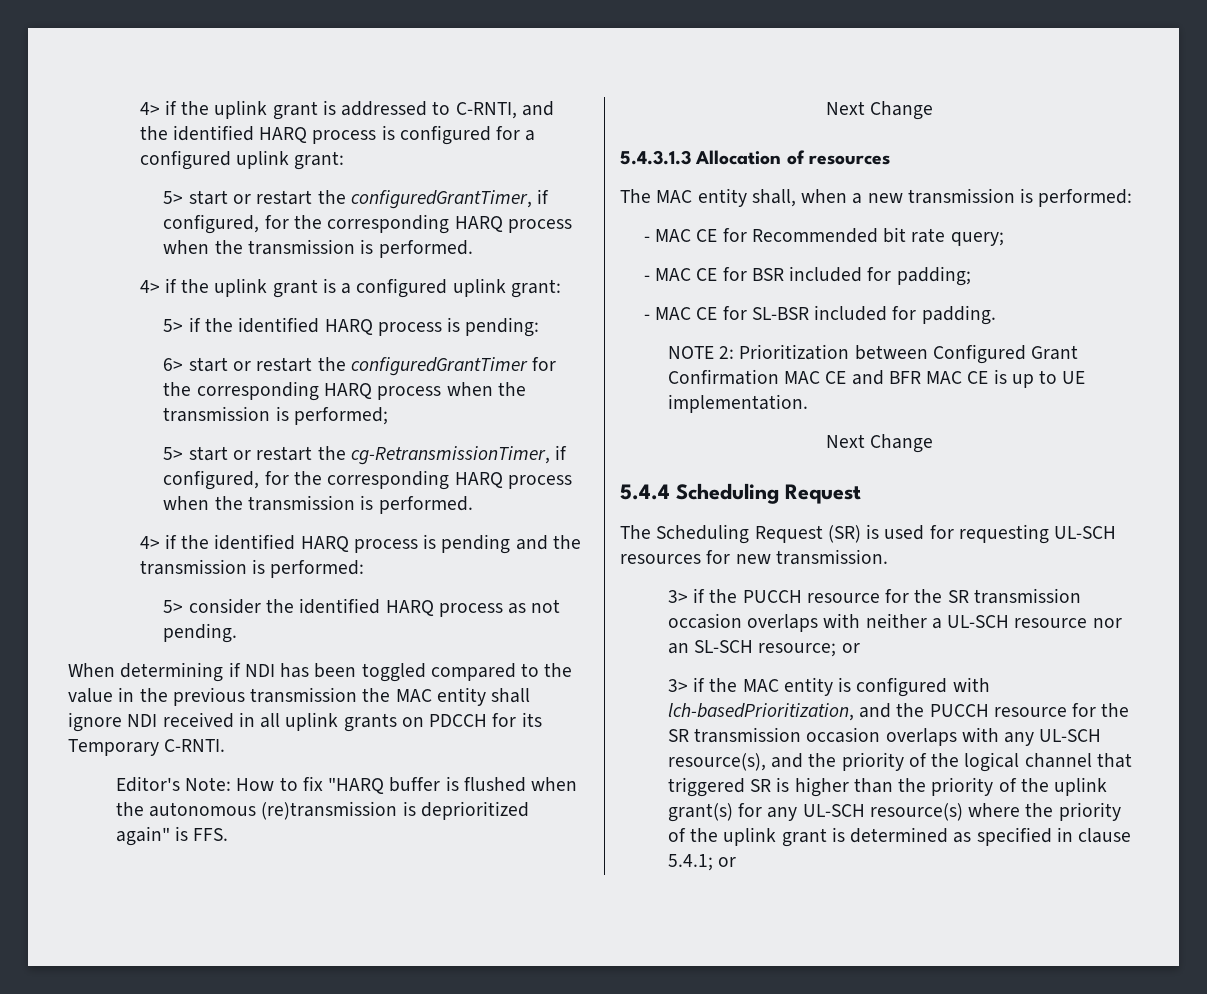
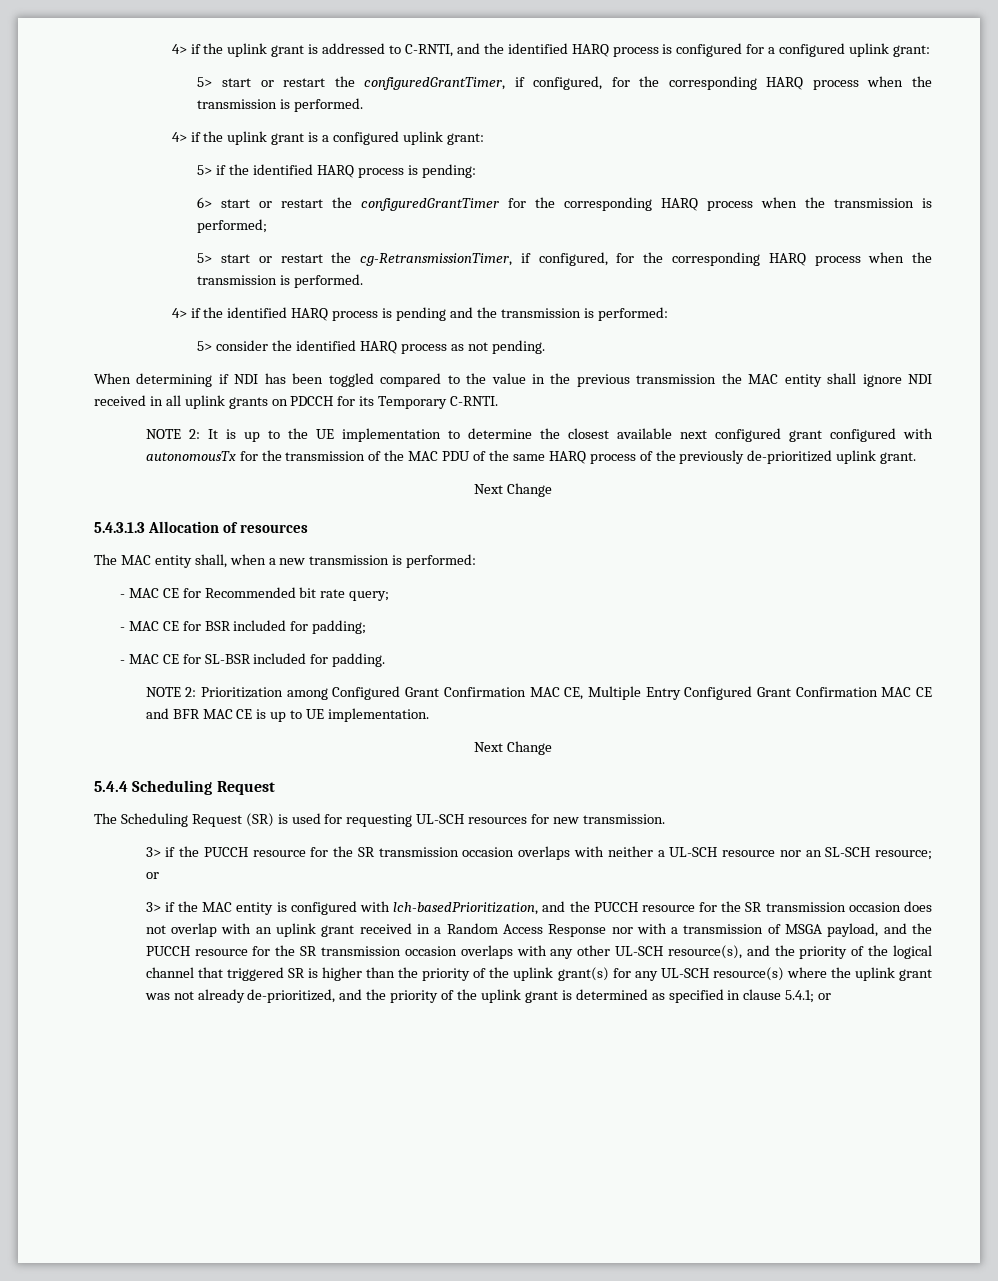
- Editor's Note: How to fix "HARQ buffer is flushed when the autonomous (re)transmission is deprioritized again" is FFS.
+ NOTE 2: It is up to the UE implementation to determine the closest available next configured grant configured with autonomousTx for the transmission of the MAC PDU of the same HARQ process of the previously de-prioritized uplink grant.
- NOTE 2: Prioritization between Configured Grant Confirmation MAC CE and BFR MAC CE is up to UE implementation.
+ NOTE 2: Prioritization among Configured Grant Confirmation MAC CE, Multiple Entry Configured Grant Confirmation MAC CE and BFR MAC CE is up to UE implementation.
- 3> if the MAC entity is configured with lch-basedPrioritization, and the PUCCH resource for the SR transmission occasion overlaps with any UL-SCH resource(s), and the priority of the logical channel that triggered SR is higher than the priority of the uplink grant(s) for any UL-SCH resource(s) where the priority of the uplink grant is determined as specified in clause 5.4.1;
+ 3> if the MAC entity is configured with lch-basedPrioritization, and the PUCCH resource for the SR transmission occasion does not overlap with an uplink grant received in a Random Access Response nor with a transmission of MSGA payload, and the PUCCH resource for the SR transmission occasion overlaps with any other UL-SCH resource(s), and the priority of the logical channel that triggered SR is higher than the priority of the uplink grant(s) for any UL-SCH resource(s) where the uplink grant was not already de-prioritized, and the priority of the uplink grant is determined as specified in clause 5.4.1;

